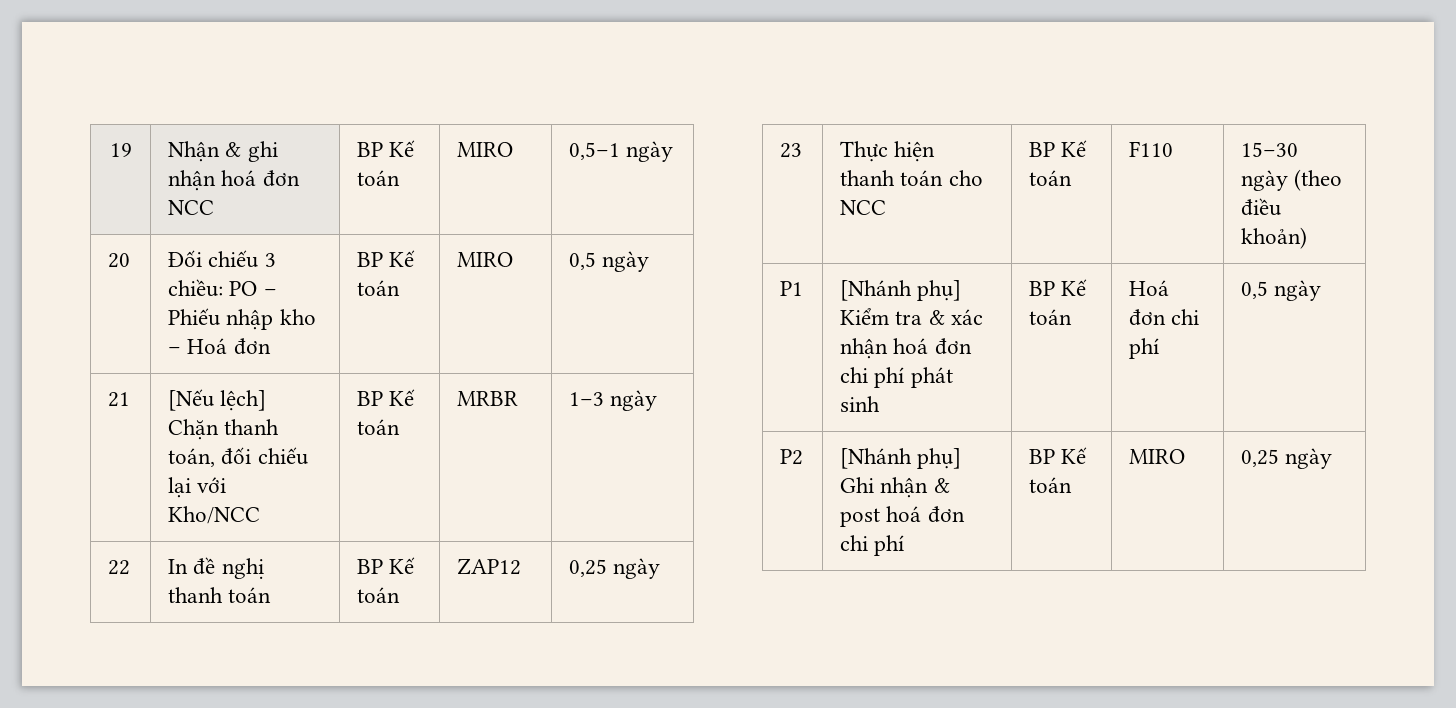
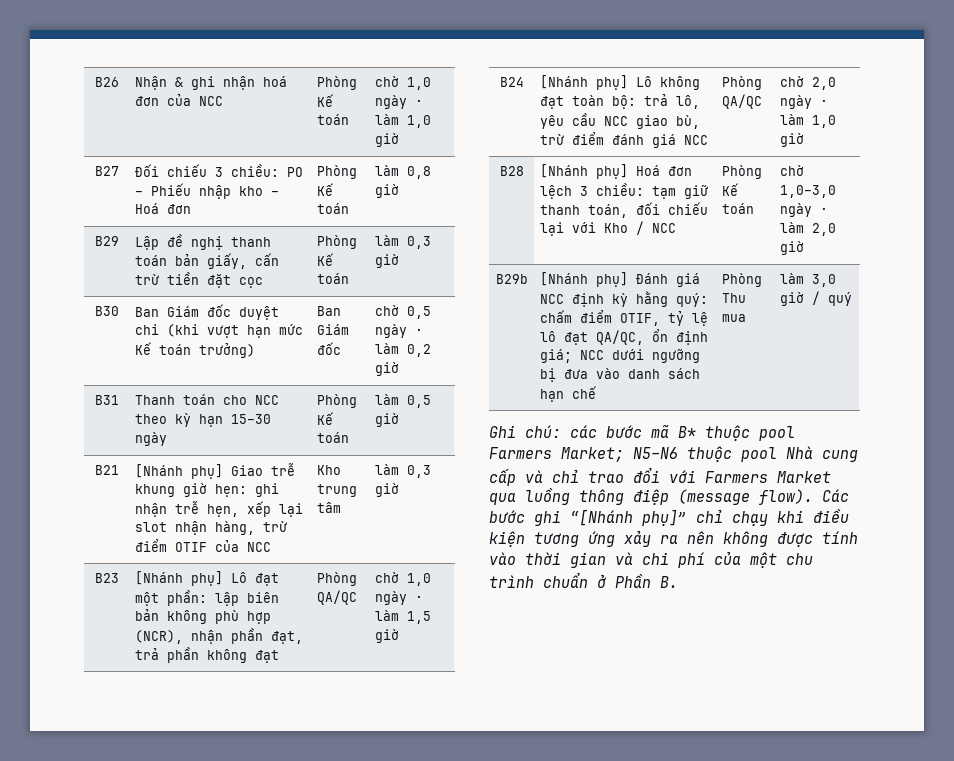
- 19 | Nhận & ghi nhận hoá đơn NCC | BP Kế toán | MIRO | 0,5–1 ngày
- 20 | Đối chiếu 3 chiều: PO – Phiếu nhập kho – Hoá đơn | BP Kế toán | MIRO | 0,5 ngày
- 21 | [Nếu lệch] Chặn thanh toán, đối chiếu lại với Kho/NCC | BP Kế toán | MRBR | 1–3 ngày
- 22 | In đề nghị thanh toán | BP Kế toán | ZAP12 | 0,25 ngày
- 23 | Thực hiện thanh toán cho NCC | BP Kế toán | F110 | 15–30 ngày (theo điều khoản)
- P1 | [Nhánh phụ] Kiểm tra & xác nhận hoá đơn chi phí phát sinh | BP Kế toán | Hoá đơn chi phí | 0,5 ngày
- P2 | [Nhánh phụ] Ghi nhận & post hoá đơn chi phí | BP Kế toán | MIRO | 0,25 ngày
+ B26 | Nhận & ghi nhận hoá đơn của NCC | Phòng Kế toán | chờ 1,0 ngày · làm 1,0 giờ
+ B27 | Đối chiếu 3 chiều: PO – Phiếu nhập kho – Hoá đơn | Phòng Kế toán | làm 0,8 giờ
+ B29 | Lập đề nghị thanh toán bản giấy, cấn trừ tiền đặt cọc | Phòng Kế toán | làm 0,3 giờ
+ B30 | Ban Giám đốc duyệt chi (khi vượt hạn mức Kế toán trưởng) | Ban Giám đốc | chờ 0,5 ngày · làm 0,2 giờ
+ B31 | Thanh toán cho NCC theo kỳ hạn 15–30 ngày | Phòng Kế toán | làm 0,5 giờ
+ B21 | [Nhánh phụ] Giao trễ khung giờ hẹn: ghi nhận trễ hẹn, xếp lại slot nhận hàng, trừ điểm OTIF của NCC | Kho trung tâm | làm 0,3 giờ
+ B23 | [Nhánh phụ] Lô đạt một phần: lập biên bản không phù hợp (NCR), nhận phần đạt, trả phần không đạt | Phòng QA/QC | chờ 1,0 ngày · làm 1,5 giờ
+ B24 | [Nhánh phụ] Lô không đạt toàn bộ: trả lô, yêu cầu NCC giao bù, trừ điểm đánh giá NCC | Phòng QA/QC | chờ 2,0 ngày · làm 1,0 giờ
+ B28 | [Nhánh phụ] Hoá đơn lệch 3 chiều: tạm giữ thanh toán, đối chiếu lại với Kho / NCC | Phòng Kế toán | chờ 1,0–3,0 ngày · làm 2,0 giờ
+ B29b | [Nhánh phụ] Đánh giá NCC định kỳ hằng quý: chấm điểm OTIF, tỷ lệ lô đạt QA/QC, ổn định giá; NCC dưới ngưỡng bị đưa vào danh sách hạn chế | Phòng Thu mua | làm 3,0 giờ / quý
+ Ghi chú: các bước mã B* thuộc pool Farmers Market; N5–N6 thuộc pool Nhà cung cấp và chỉ trao đổi với Farmers Market qua luồng thông điệp (message flow). Các bước ghi “[Nhánh phụ]” chỉ chạy khi điều kiện tương ứng xảy ra nên không được tính vào thời gian và chi phí của một chu trình chuẩn ở Phần B.

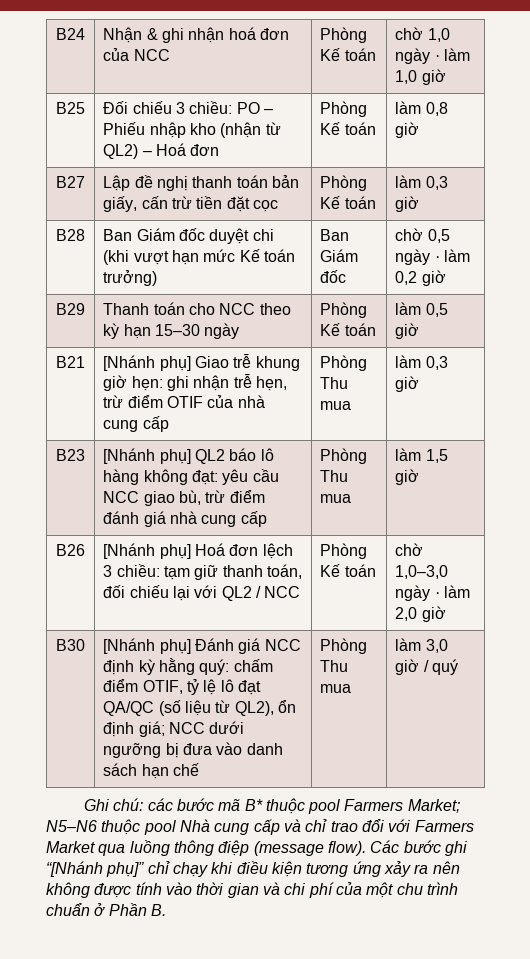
- B26 | Nhận & ghi nhận hoá đơn của NCC | Phòng Kế toán | chờ 1,0 ngày · làm 1,0 giờ
+ B24 | Nhận & ghi nhận hoá đơn của NCC | Phòng Kế toán | chờ 1,0 ngày · làm 1,0 giờ
- B27 | Đối chiếu 3 chiều: PO – Phiếu nhập kho – Hoá đơn | Phòng Kế toán | làm 0,8 giờ
+ B25 | Đối chiếu 3 chiều: PO – Phiếu nhập kho (nhận từ QL2) – Hoá đơn | Phòng Kế toán | làm 0,8 giờ
- B29 | Lập đề nghị thanh toán bản giấy, cấn trừ tiền đặt cọc | Phòng Kế toán | làm 0,3 giờ
+ B27 | Lập đề nghị thanh toán bản giấy, cấn trừ tiền đặt cọc | Phòng Kế toán | làm 0,3 giờ
- B30 | Ban Giám đốc duyệt chi (khi vượt hạn mức Kế toán trưởng) | Ban Giám đốc | chờ 0,5 ngày · làm 0,2 giờ
+ B28 | Ban Giám đốc duyệt chi (khi vượt hạn mức Kế toán trưởng) | Ban Giám đốc | chờ 0,5 ngày · làm 0,2 giờ
- B31 | Thanh toán cho NCC theo kỳ hạn 15–30 ngày | Phòng Kế toán | làm 0,5 giờ
+ B29 | Thanh toán cho NCC theo kỳ hạn 15–30 ngày | Phòng Kế toán | làm 0,5 giờ
- B21 | [Nhánh phụ] Giao trễ khung giờ hẹn: ghi nhận trễ hẹn, xếp lại slot nhận hàng, trừ điểm OTIF của NCC | Kho trung tâm | làm 0,3 giờ
+ B21 | [Nhánh phụ] Giao trễ khung giờ hẹn: ghi nhận trễ hẹn, trừ điểm OTIF của nhà cung cấp | Phòng Thu mua | làm 0,3 giờ
- B23 | [Nhánh phụ] Lô đạt một phần: lập biên bản không phù hợp (NCR), nhận phần đạt, trả phần không đạt | Phòng QA/QC | chờ 1,0 ngày · làm 1,5 giờ
- B24 | [Nhánh phụ] Lô không đạt toàn bộ: trả lô, yêu cầu NCC giao bù, trừ điểm đánh giá NCC | Phòng QA/QC | chờ 2,0 ngày · làm 1,0 giờ
- B28 | [Nhánh phụ] Hoá đơn lệch 3 chiều: tạm giữ thanh toán, đối chiếu lại với Kho / NCC | Phòng Kế toán | chờ 1,0–3,0 ngày · làm 2,0 giờ
+ B23 | [Nhánh phụ] QL2 báo lô hàng không đạt: yêu cầu NCC giao bù, trừ điểm đánh giá nhà cung cấp | Phòng Thu mua | làm 1,5 giờ
+ B26 | [Nhánh phụ] Hoá đơn lệch 3 chiều: tạm giữ thanh toán, đối chiếu lại với QL2 / NCC | Phòng Kế toán | chờ 1,0–3,0 ngày · làm 2,0 giờ
- B29b
+ B30
- [Nhánh phụ] Đánh giá NCC định kỳ hằng quý: chấm điểm OTIF, tỷ lệ lô đạt QA/QC, ổn định giá; NCC dưới ngưỡng bị đưa vào danh sách hạn chế
+ [Nhánh phụ] Đánh giá NCC định kỳ hằng quý: chấm điểm OTIF, tỷ lệ lô đạt QA/QC (số liệu từ QL2), ổn định giá; NCC dưới ngưỡng bị đưa vào danh sách hạn chế

